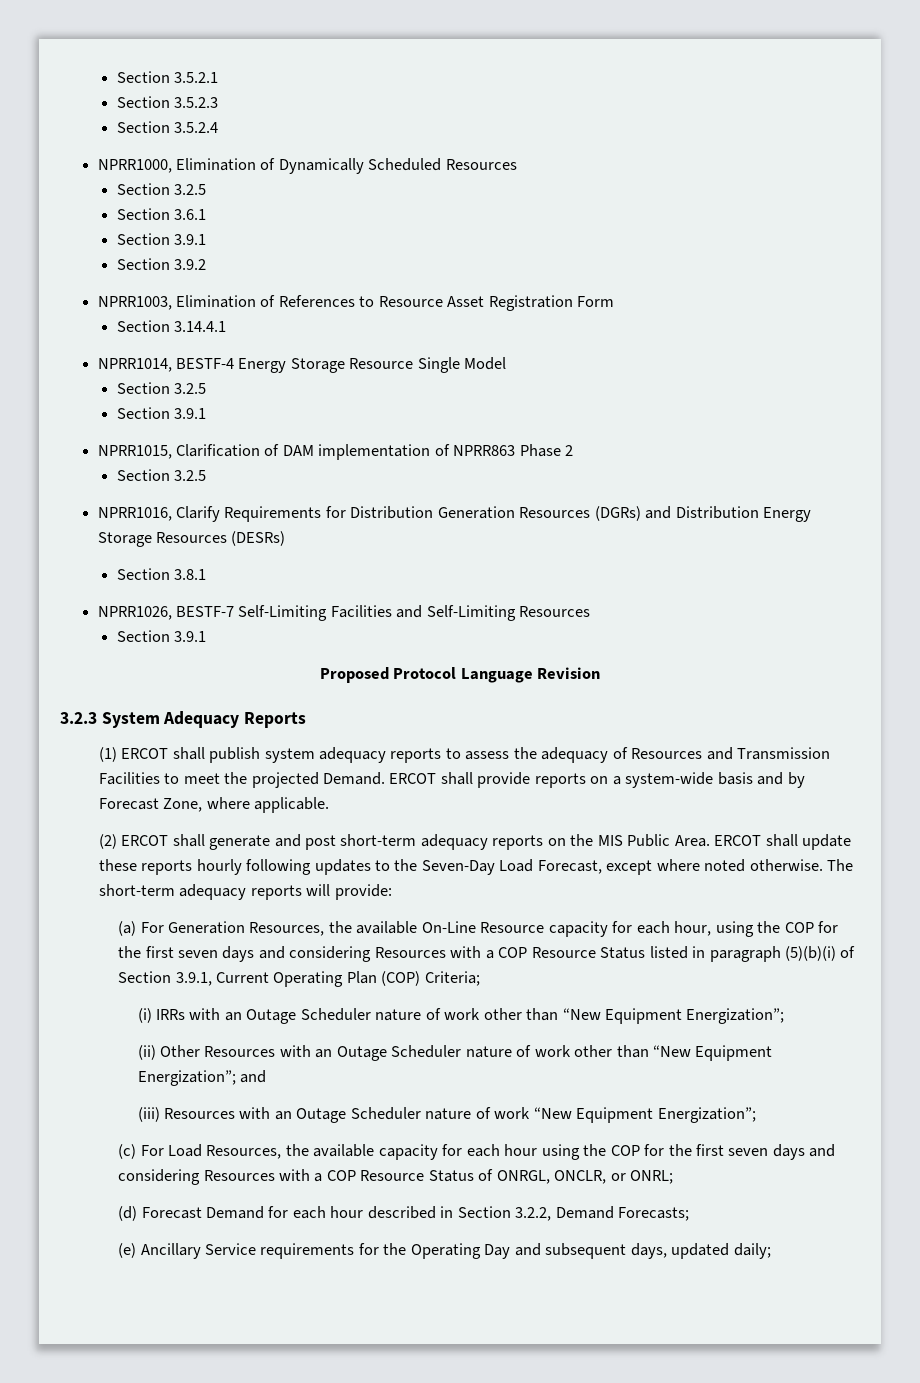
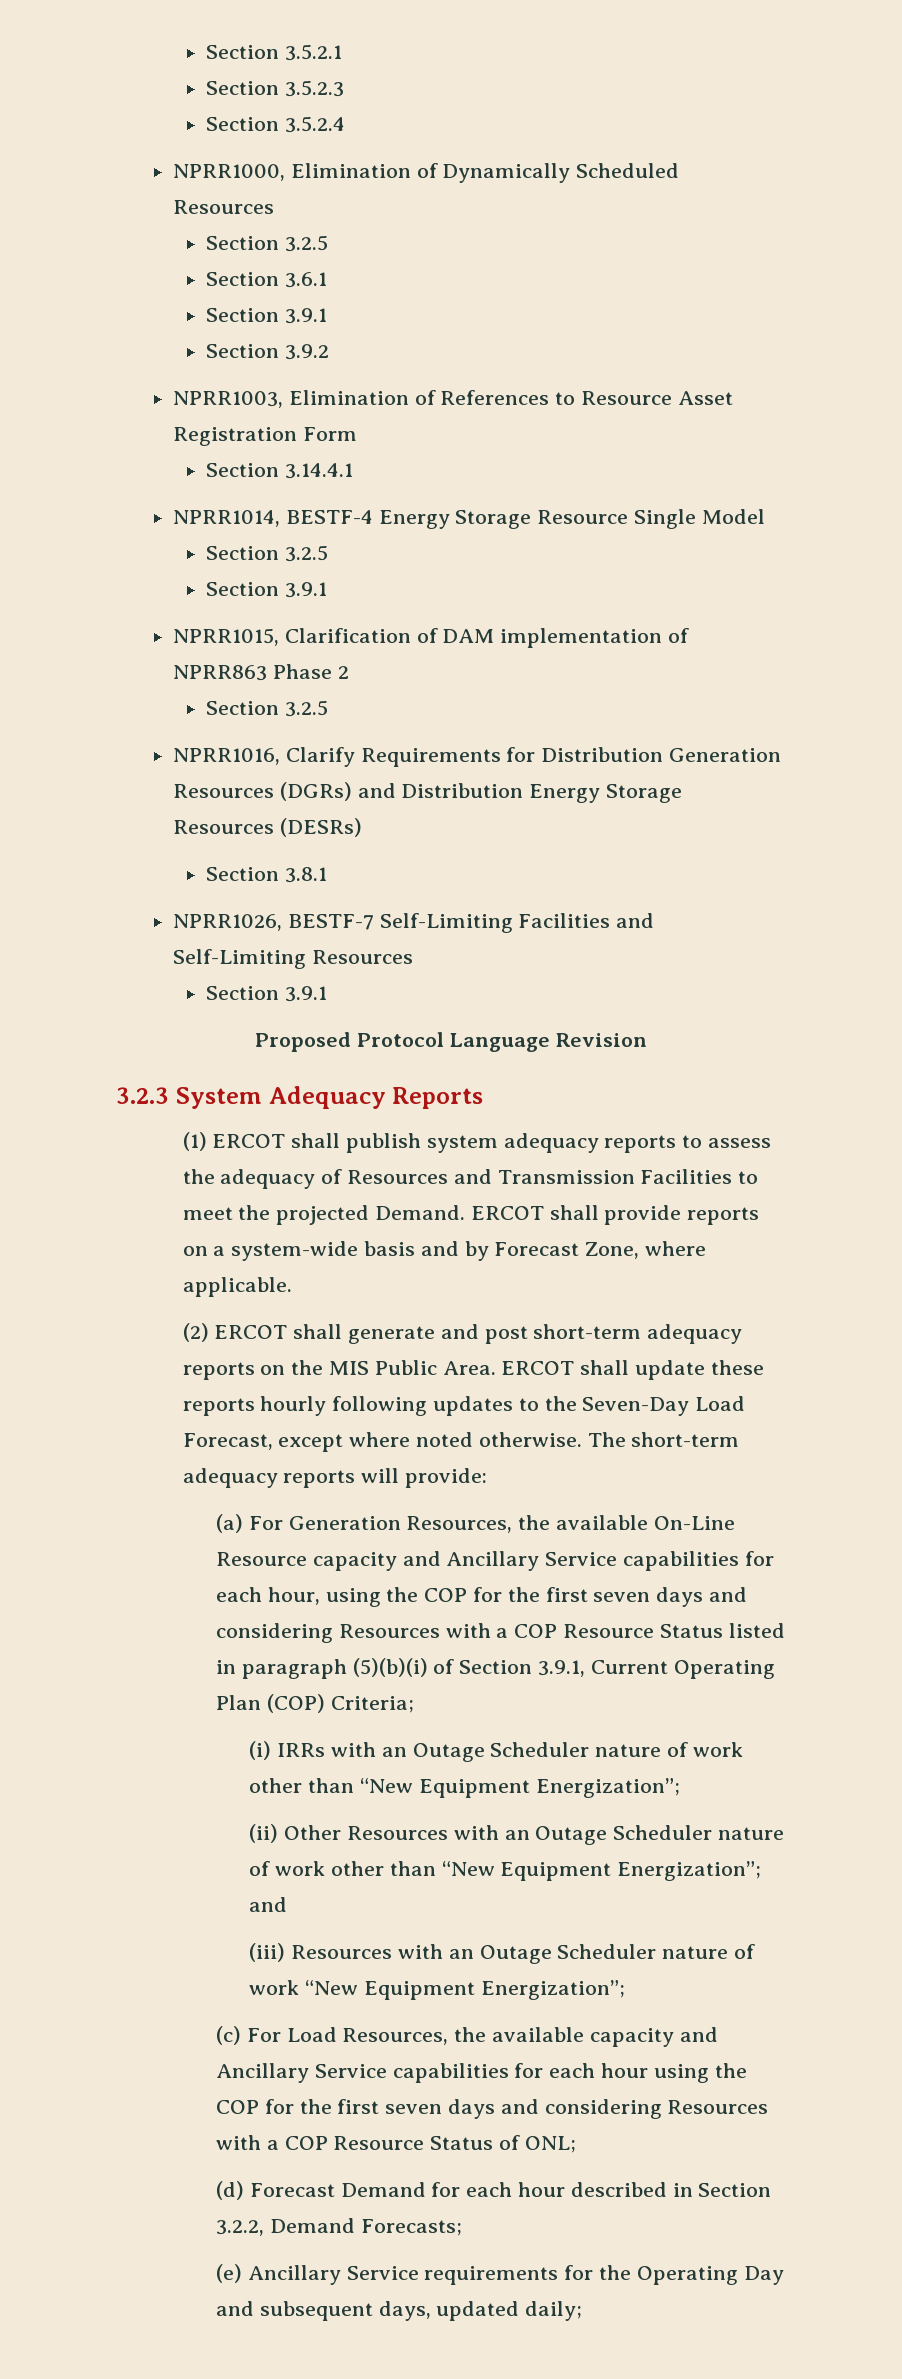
- (a) For Generation Resources, the available On-Line Resource capacity for each hour, using the COP for the first seven days and considering Resources with a COP Resource Status listed in paragraph (5)(b)(i) of Section 3.9.1, Current Operating Plan (COP) Criteria;
+ (a) For Generation Resources, the available On-Line Resource capacity and Ancillary Service capabilities for each hour, using the COP for the first seven days and considering Resources with a COP Resource Status listed in paragraph (5)(b)(i) of Section 3.9.1, Current Operating Plan (COP) Criteria;
- (c) For Load Resources, the available capacity for each hour using the COP for the first seven days and considering Resources with a COP Resource Status of ONRGL, ONCLR, or ONRL;
+ (c) For Load Resources, the available capacity and Ancillary Service capabilities for each hour using the COP for the first seven days and considering Resources with a COP Resource Status of ONL;

